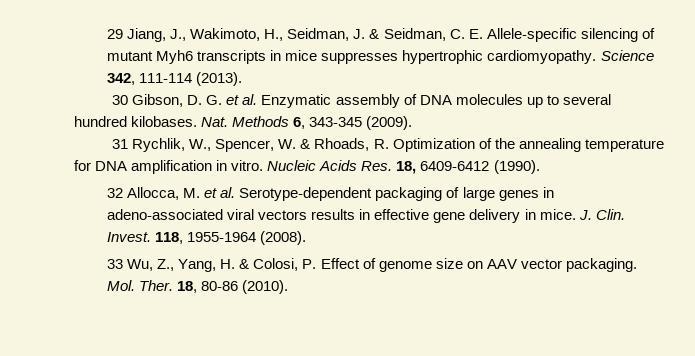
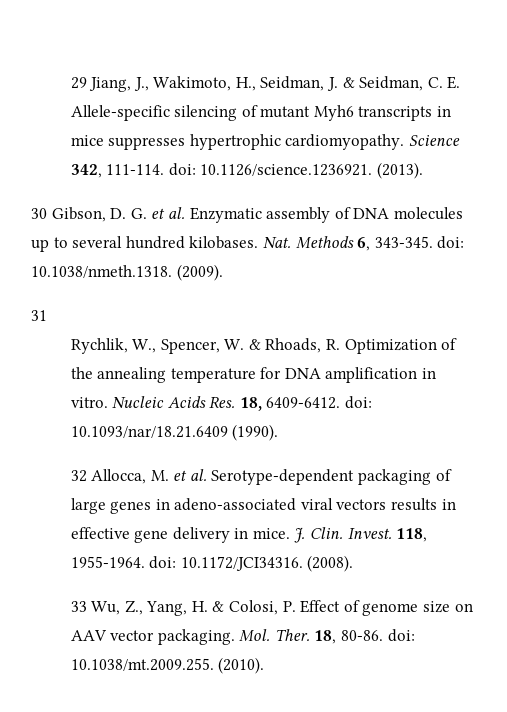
- Science 342, 111-114 (2013).
+ Science 342, 111-114. doi: 10.1126/science.1236921. (2013).
- Nat. Methods 6, 343-345 (2009).
+ Nat. Methods 6, 343-345. doi: 10.1038/nmeth.1318. (2009).
- 31 Rychlik, W., Spencer, W. & Rhoads, R. Optimization of the annealing temperature for DNA amplification in vitro.
+ 31
+ Rychlik, W., Spencer, W. & Rhoads, R. Optimization of the annealing temperature for DNA amplification in vitro.
- Nucleic Acids Res. 18, 6409-6412 (1990).
+ Nucleic Acids Res. 18, 6409-6412. doi: 10.1093/nar/18.21.6409 (1990).
- 118, 1955-1964 (2008).
+ 118, 1955-1964. doi: 10.1172/JCI34316. (2008).
- 18, 80-86 (2010).
+ 18, 80-86. doi: 10.1038/mt.2009.255. (2010).

